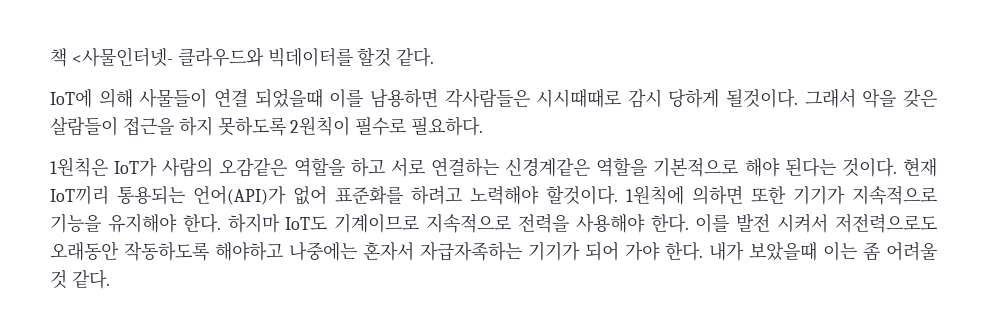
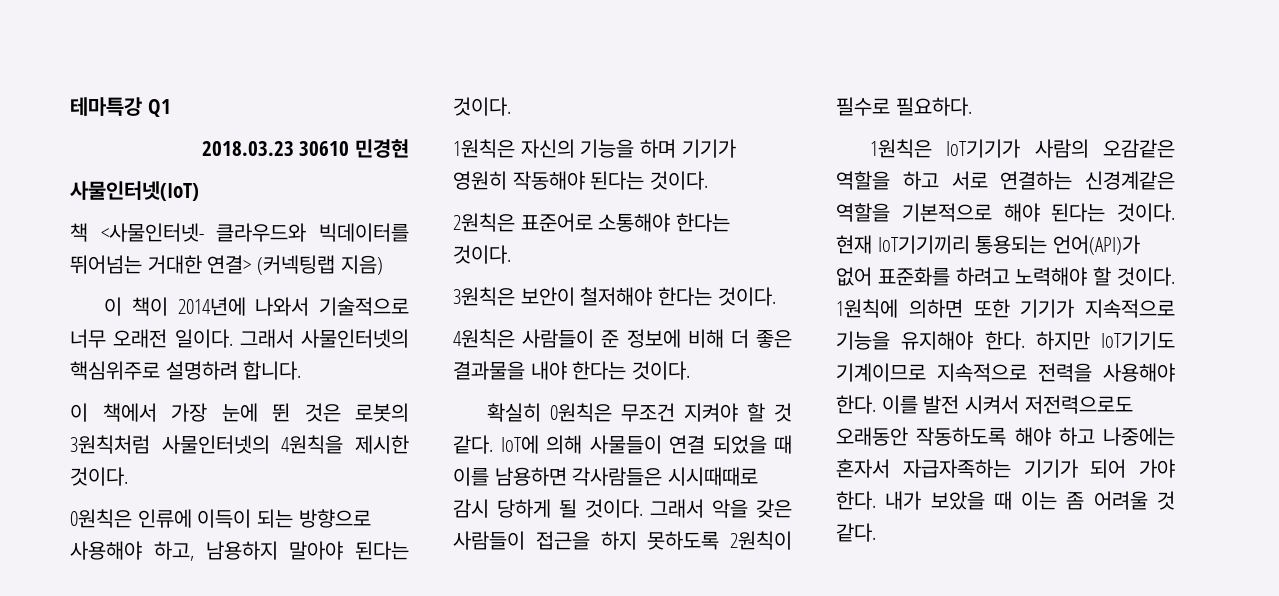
- 책 <사물인터넷- 클라우드와 빅데이터를 할것 같다.
- IoT에 의해 사물들이 연결 되었을때 이를 남용하면 각사람들은 시시때때로 감시 당하게 될것이다.
+ 테마특강 Q1
+ 2018.03.23 30610 민경현
+ 사물인터넷(IoT)
+ 책 <사물인터넷- 클라우드와 빅데이터를 뛰어넘는 거대한 연결> (커넥팅랩 지음)
+ 이 책이 2014년에 나와서 기술적으로 너무 오래전 일이다. 그래서 사물인터넷의 핵심위주로 설명하려 합니다.
+ 이 책에서 가장 눈에 뛴 것은 로봇의 3원칙처럼 사물인터넷의 4원칙을 제시한 것이다.
+ 0원칙은 인류에 이득이 되는 방향으로 사용해야 하고, 남용하지 말아야 된다는 것이다.
+ 1원칙은 자신의 기능을 하며 기기가 영원히 작동해야 된다는 것이다.
+ 2원칙은 표준어로 소통해야 한다는 것이다.
+ 3원칙은 보안이 철저해야 한다는 것이다.
+ 4원칙은 사람들이 준 정보에 비해 더 좋은 결과물을 내야 한다는 것이다.
+ 확실히 0원칙은 무조건 지켜야 할 것 같다. IoT에 의해 사물들이 연결 되었을 때 이를 남용하면 각사람들은 시시때때로 감시 당하게 될 것이다.
- 그래서 악을 갖은 살람들이 접근을 하지 못하도록 2원칙이 필수로 필요하다.
+ 그래서 악을 갖은 사람들이 접근을 하지 못하도록 2원칙이 필수로 필요하다.
- 1원칙은 IoT가 사람의 오감같은 역할을 하고 서로 연결하는 신경계같은 역할을 기본적으로 해야 된다는 것이다.
+ 1원칙은 IoT기기가 사람의 오감같은 역할을 하고 서로 연결하는 신경계같은 역할을 기본적으로 해야 된다는 것이다.
- 현재 IoT끼리 통용되는 언어(API)가 없어 표준화를 하려고 노력해야 할것이다.
+ 현재 IoT기기끼리 통용되는 언어(API)가 없어 표준화를 하려고 노력해야 할 것이다.
- 하지마 IoT도 기계이므로 지속적으로 전력을 사용해야 한다.
+ 하지만 IoT기기도 기계이므로 지속적으로 전력을 사용해야 한다.
- 이를 발전 시켜서 저전력으로도 오래동안 작동하도록 해야하고 나중에는 혼자서 자급자족하는 기기가 되어 가야 한다.
+ 이를 발전 시켜서 저전력으로도 오래동안 작동하도록 해야 하고 나중에는 혼자서 자급자족하는 기기가 되어 가야 한다.
- 내가 보았을때 이는 좀 어려울 것 같다.
+ 내가 보았을 때 이는 좀 어려울 것 같다.

